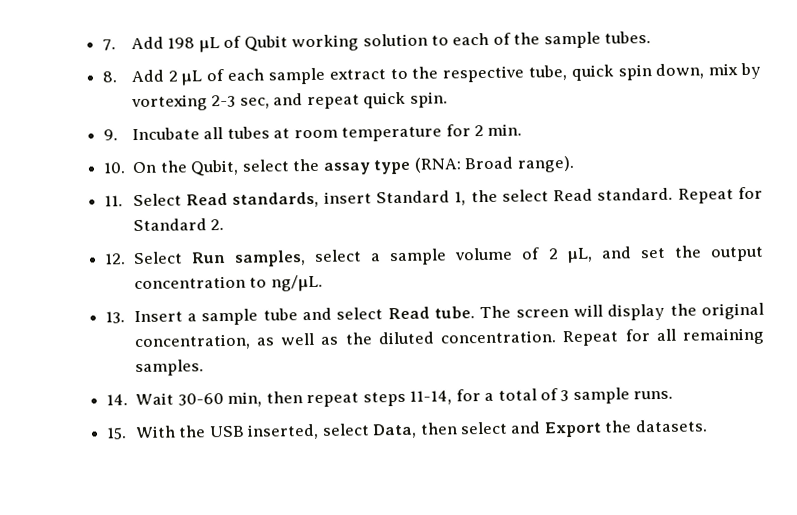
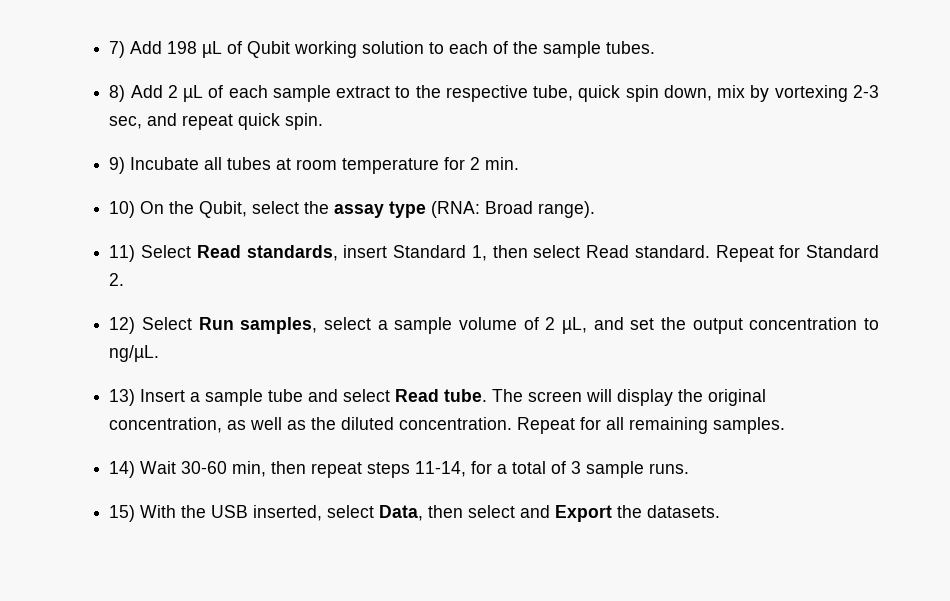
- 7. Add 198 µL of Qubit working solution to each of the sample tubes.
+ 7) Add 198 µL of Qubit working solution to each of the sample tubes.
- 8. Add 2 µL of each sample extract to the respective tube, quick spin down, mix by vortexing 2-3 sec, and repeat quick spin.
+ 8) Add 2 µL of each sample extract to the respective tube, quick spin down, mix by vortexing 2-3 sec, and repeat quick spin.
- 9. Incubate all tubes at room temperature for 2 min.
+ 9) Incubate all tubes at room temperature for 2 min.
- 10. On the Qubit, select the assay type (RNA: Broad range).
+ 10) On the Qubit, select the assay type (RNA: Broad range).
- 11. Select Read standards, insert Standard 1, the select Read standard.
+ 11) Select Read standards, insert Standard 1, then select Read standard.
- 12. Select Run samples, select a sample volume of 2 µL, and set the output concentration to ng/µL.
+ 12) Select Run samples, select a sample volume of 2 µL, and set the output concentration to ng/µL.
- 13. Insert a sample tube and select Read tube.
+ 13) Insert a sample tube and select Read tube.
- 14. Wait 30-60 min, then repeat steps 11-14, for a total of 3 sample runs.
+ 14) Wait 30-60 min, then repeat steps 11-14, for a total of 3 sample runs.
- 15. With the USB inserted, select Data, then select and Export the datasets.
+ 15) With the USB inserted, select Data, then select and Export the datasets.

